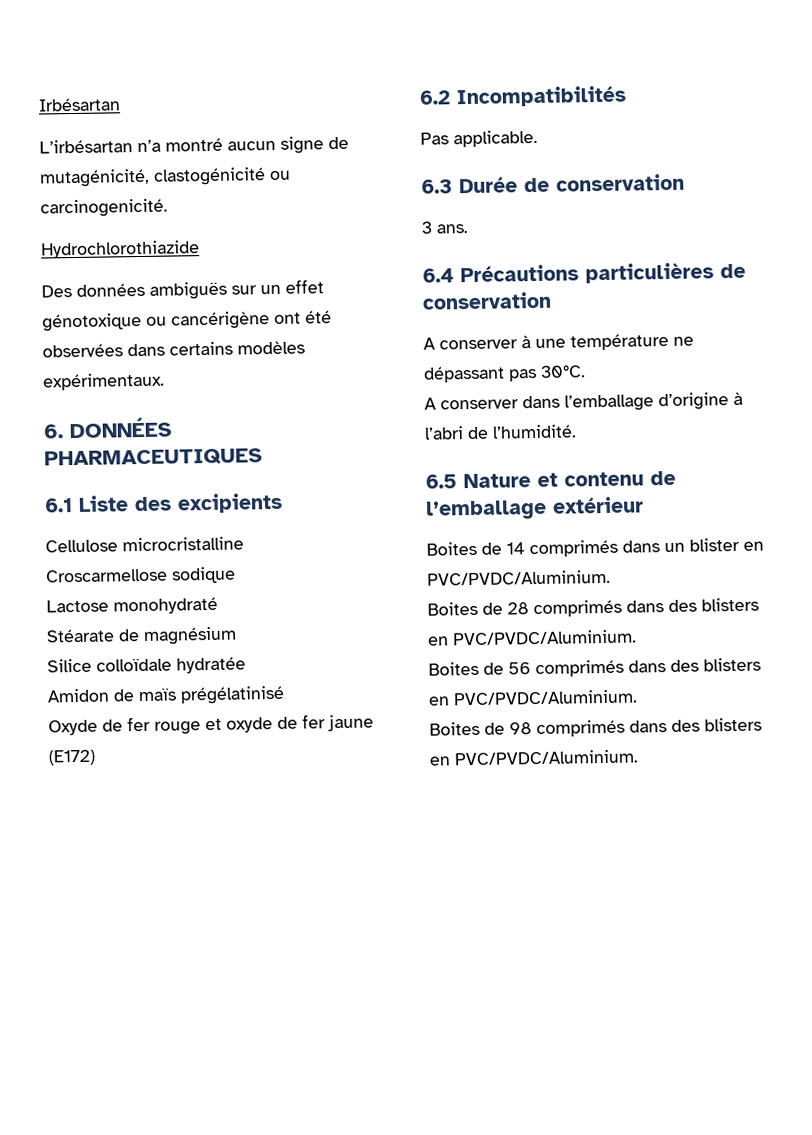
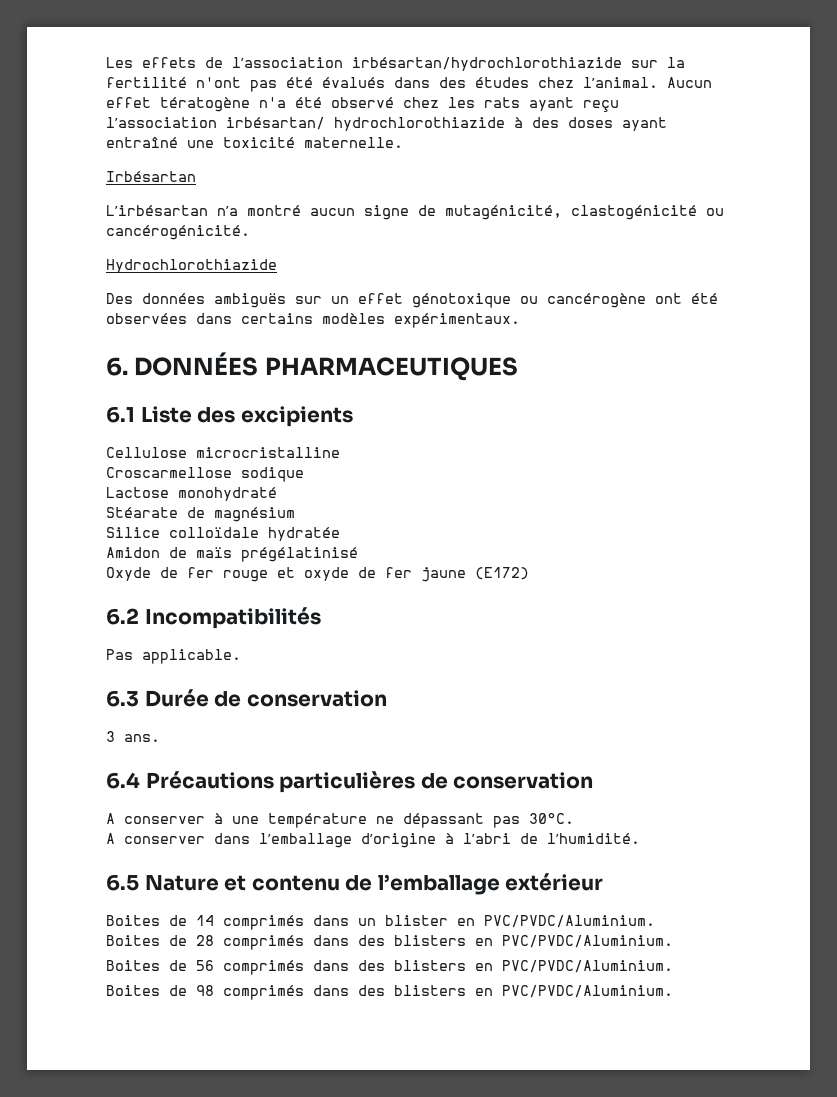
+ Les effets de l’association irbésartan/hydrochlorothiazide sur la fertilité n'ont pas été évalués dans des études chez l’animal. Aucun effet tératogène n'a été observé chez les rats ayant reçu l’association irbésartan/ hydrochlorothiazide à des doses ayant entraîné une toxicité maternelle.
- L’irbésartan n’a montré aucun signe de mutagénicité, clastogénicité ou carcinogenicité.
+ L’irbésartan n’a montré aucun signe de mutagénicité, clastogénicité ou cancérogénicité.
- Des données ambiguës sur un effet génotoxique ou cancérigène ont été observées dans certains modèles expérimentaux.
+ Des données ambiguës sur un effet génotoxique ou cancérogène ont été observées dans certains modèles expérimentaux.

